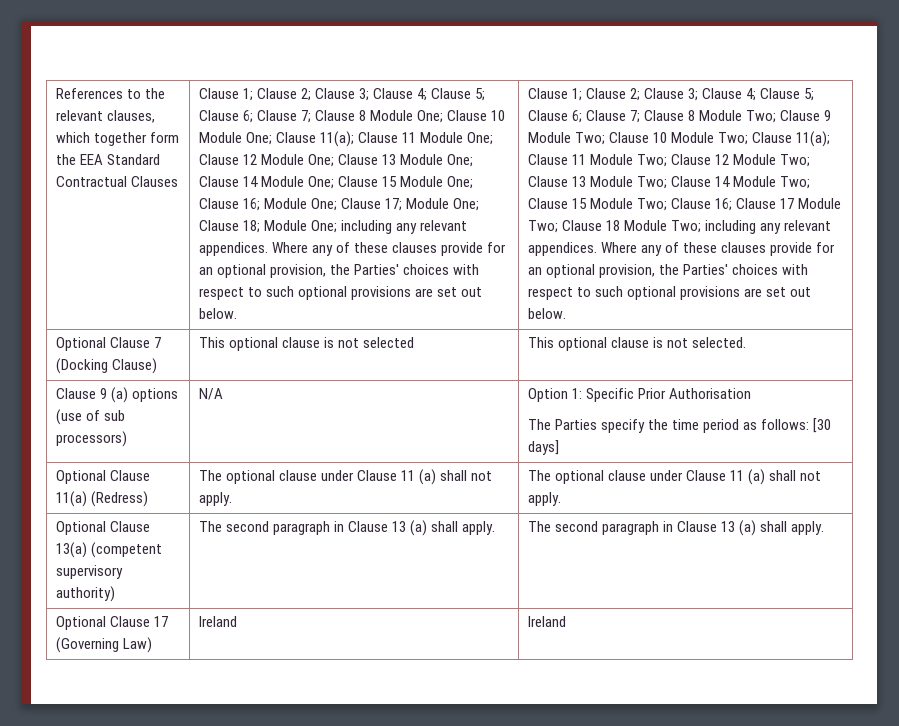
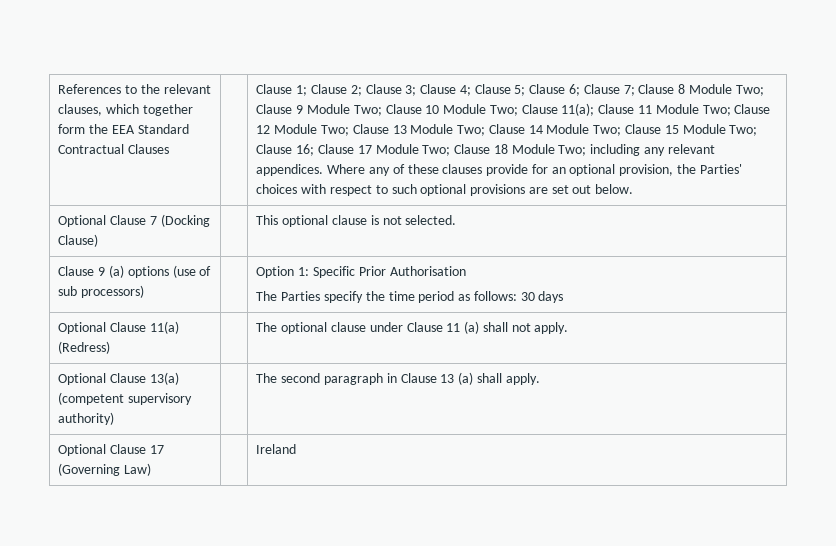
- Clause 1; Clause 2; Clause 3; Clause 4; Clause 5; Clause 6; Clause 7; Clause 8 Module One; Clause 10 Module One; Clause 11(a); Clause 11 Module One; Clause 12 Module One; Clause 13 Module One; Clause 14 Module One; Clause 15 Module One; Clause 16; Module One; Clause 17; Module One; Clause 18; Module One; including any relevant appendices. Where any of these clauses provide for an optional provision, the Parties' choices with respect to such optional provisions are set out below.
- Optional Clause 7 (Docking Clause) | This optional clause is not selected | This optional clause is not selected.
+ Optional Clause 7 (Docking Clause) | | This optional clause is not selected.
- Clause 9 (a) options (use of sub processors) | N/A | Option 1: Specific Prior Authorisation
- The Parties specify the time period as follows: [30 days]
+ Clause 9 (a) options (use of sub processors) | | Option 1: Specific Prior Authorisation
+ The Parties specify the time period as follows: 30 days
- Optional Clause 11(a) (Redress) | The optional clause under Clause 11 (a) shall not apply. | The optional clause under Clause 11 (a) shall not apply.
+ Optional Clause 11(a) (Redress) | | The optional clause under Clause 11 (a) shall not apply.
- Optional Clause 13(a) (competent supervisory authority) | The second paragraph in Clause 13 (a) shall apply. | The second paragraph in Clause 13 (a) shall apply.
+ Optional Clause 13(a) (competent supervisory authority) | | The second paragraph in Clause 13 (a) shall apply.
- Optional Clause 17 (Governing Law) | Ireland | Ireland
+ Optional Clause 17 (Governing Law) | | Ireland

